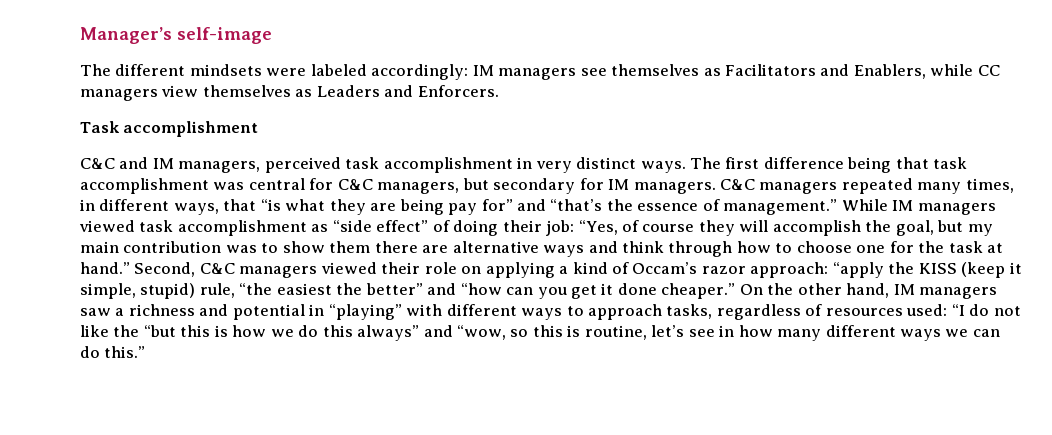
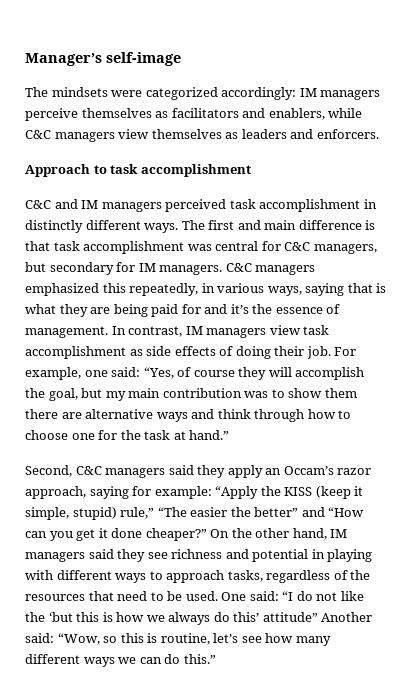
- The different mindsets were labeled accordingly: IM managers see themselves as Facilitators and Enablers, while CC managers view themselves as Leaders and Enforcers.
- Task accomplishment
+ The mindsets were categorized accordingly: IM managers perceive themselves as facilitators and enablers, while C&C managers view themselves as leaders and enforcers.
+ Approach to task accomplishment
- C&C and IM managers, perceived task accomplishment in very distinct ways.
+ C&C and IM managers perceived task accomplishment in distinctly different ways.
- The first difference being that task accomplishment was central for C&C managers, but secondary for IM managers.
+ The first and main difference is that task accomplishment was central for C&C managers, but secondary for IM managers.
- C&C managers repeated many times, in different ways, that “is what they are being pay for” and “that’s the essence of management.” While IM managers viewed task accomplishment as “side effect” of doing their job: “Yes, of course they will accomplish the goal, but my main contribution was to show them there are alternative ways and think through how to choose one for the task at hand.” Second, C&C managers viewed their role on applying a kind of Occam’s razor approach: “apply the KISS (keep it simple, stupid) rule, “the easiest the better” and “how can you get it done cheaper.”
+ C&C managers emphasized this repeatedly, in various ways, saying that is what they are being paid for and it’s the essence of management. In contrast, IM managers view task accomplishment as side effects of doing their job. For example, one said: “Yes, of course they will accomplish the goal, but my main contribution was to show them there are alternative ways and think through how to choose one for the task at hand.”
+ Second, C&C managers said they apply an Occam’s razor approach, saying for example: “Apply the KISS (keep it simple, stupid) rule,” “The easier the better” and “How can you get it done cheaper?”
- On the other hand, IM managers saw a richness and potential in “playing” with different ways to approach tasks, regardless of resources used: “I do not like the “but this is how we do this always” and “wow, so this is routine, let’s see in how many different ways we can do this.”
+ On the other hand, IM managers said they see richness and potential in playing with different ways to approach tasks, regardless of the resources that need to be used. One said: “I do not like the ‘but this is how we always do this’ attitude” Another said: “Wow, so this is routine, let’s see how many different ways we can do this.”

